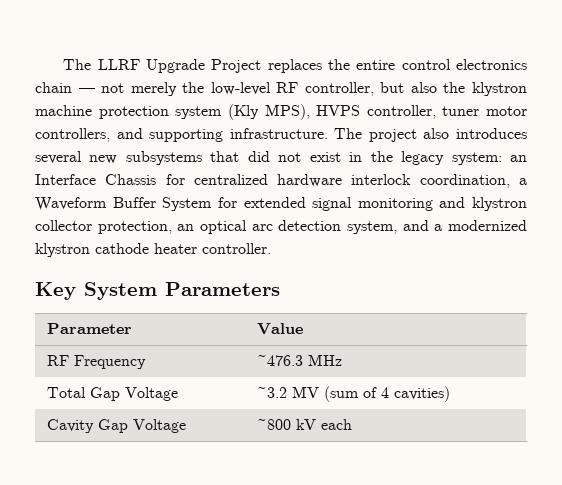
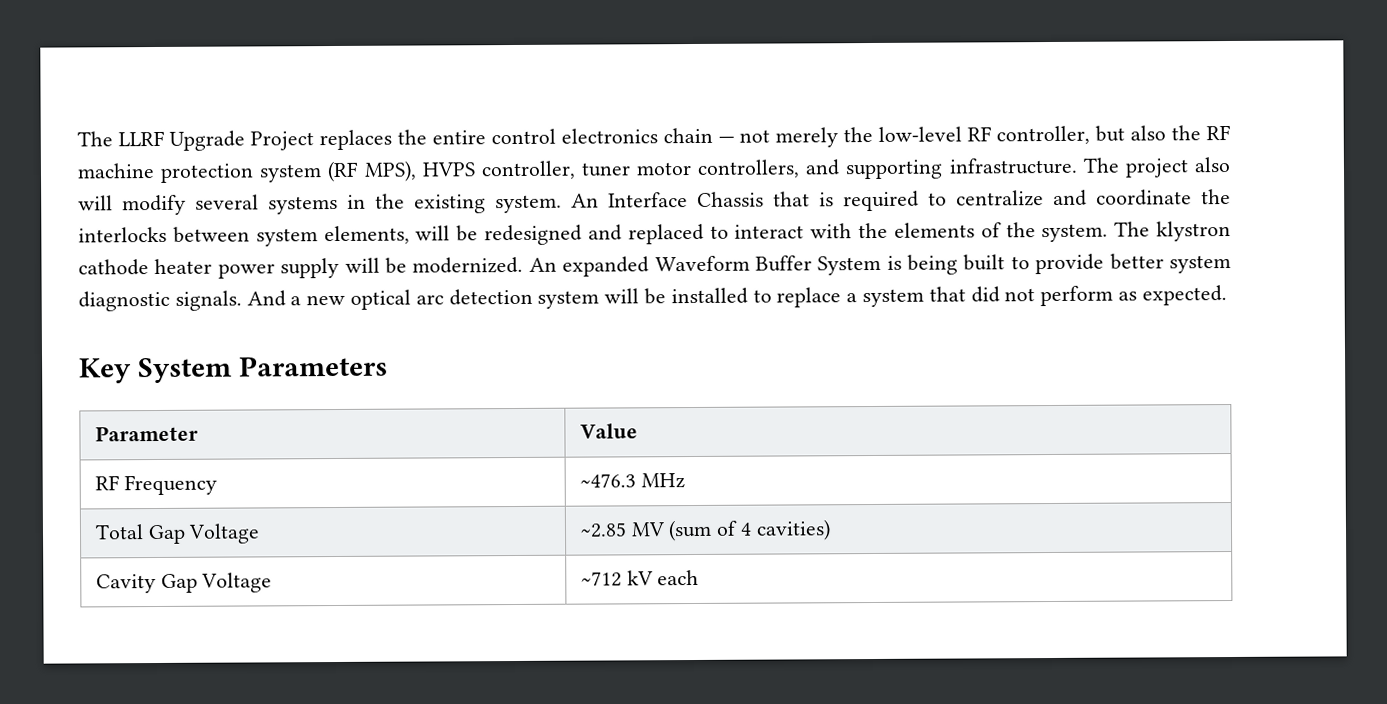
- The LLRF Upgrade Project replaces the entire control electronics chain — not merely the low-level RF controller, but also the klystron machine protection system (Kly MPS), HVPS controller, tuner motor controllers, and supporting infrastructure.
+ The LLRF Upgrade Project replaces the entire control electronics chain — not merely the low-level RF controller, but also the RF machine protection system (RF MPS), HVPS controller, tuner motor controllers, and supporting infrastructure.
- The project also introduces several new subsystems that did not exist in the legacy system: an Interface Chassis for centralized hardware interlock coordination, a Waveform Buffer System for extended signal monitoring and klystron collector protection, an optical arc detection system, and a modernized klystron cathode heater controller.
+ The project also will modify several systems in the existing system. An Interface Chassis that is required to centralize and coordinate the interlocks between system elements, will be redesigned and replaced to interact with the elements of the system. The klystron cathode heater power supply will be modernized. An expanded Waveform Buffer System is being built to provide better system diagnostic signals. And a new optical arc detection system will be installed to replace a system that did not perform as expected.
- Total Gap Voltage | ~3.2 MV (sum of 4 cavities)
+ Total Gap Voltage | ~2.85 MV (sum of 4 cavities)
- Cavity Gap Voltage | ~800 kV each
+ Cavity Gap Voltage | ~712 kV each

